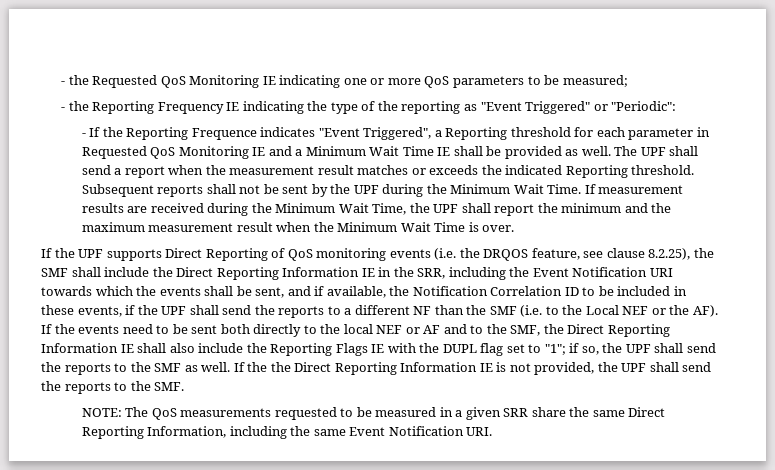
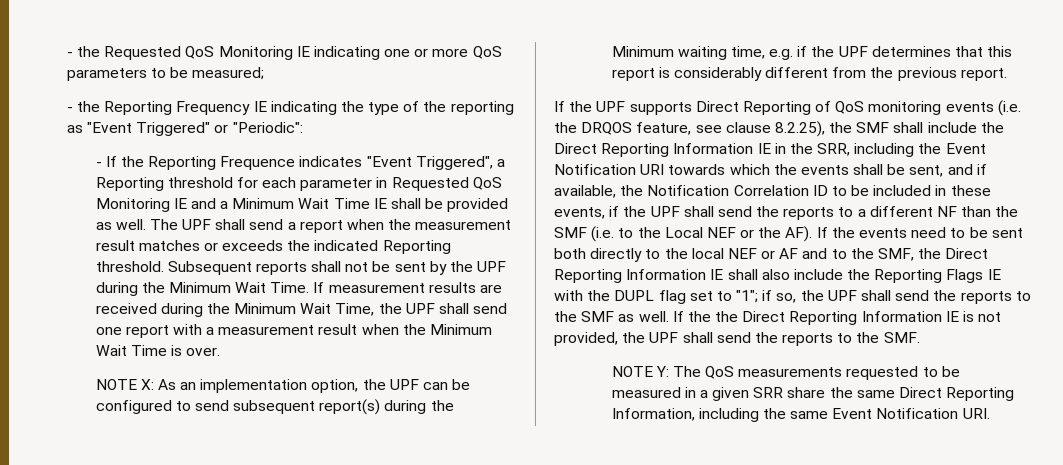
- If measurement results are received during the Minimum Wait Time, the UPF shall report the minimum and the maximum measurement result when the Minimum Wait Time is over.
+ If measurement results are received during the Minimum Wait Time, the UPF shall send one report with a measurement result when the Minimum Wait Time is over.
+ NOTE X: As an implementation option, the UPF can be configured to send subsequent report(s) during the Minimum waiting time, e.g. if the UPF determines that this report is considerably different from the previous report.
- NOTE: The QoS measurements requested to be measured in a given SRR share the same Direct Reporting Information, including the same Event Notification URI.
+ NOTE Y: The QoS measurements requested to be measured in a given SRR share the same Direct Reporting Information, including the same Event Notification URI.

